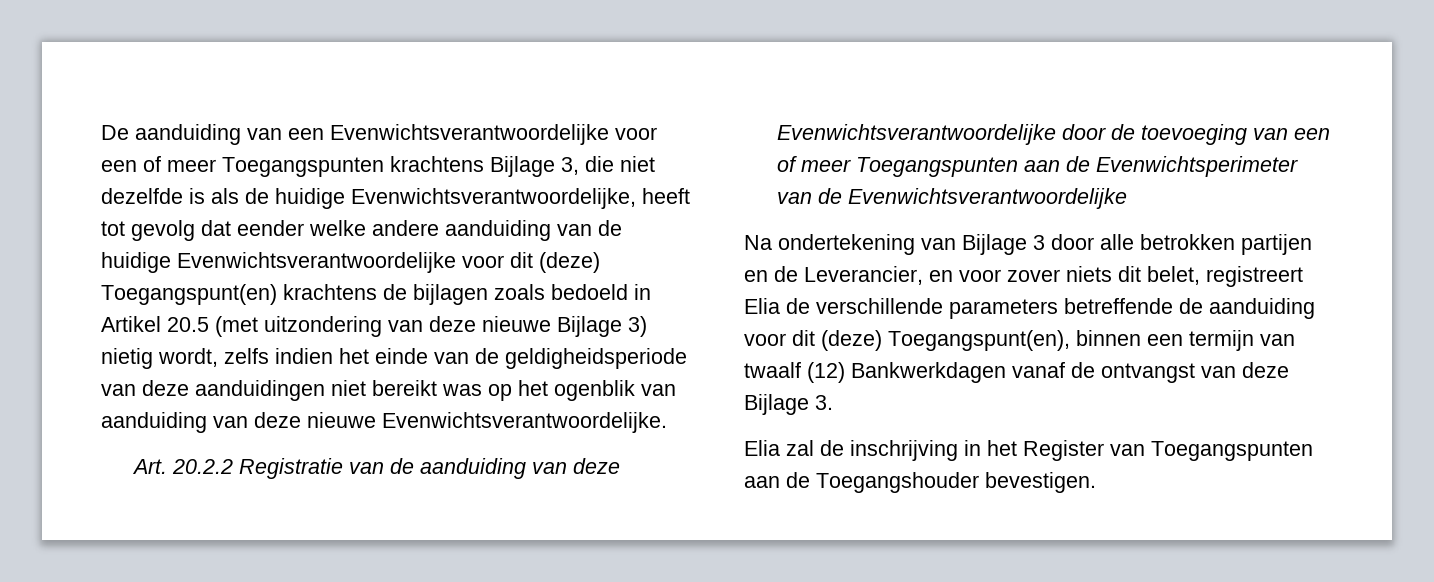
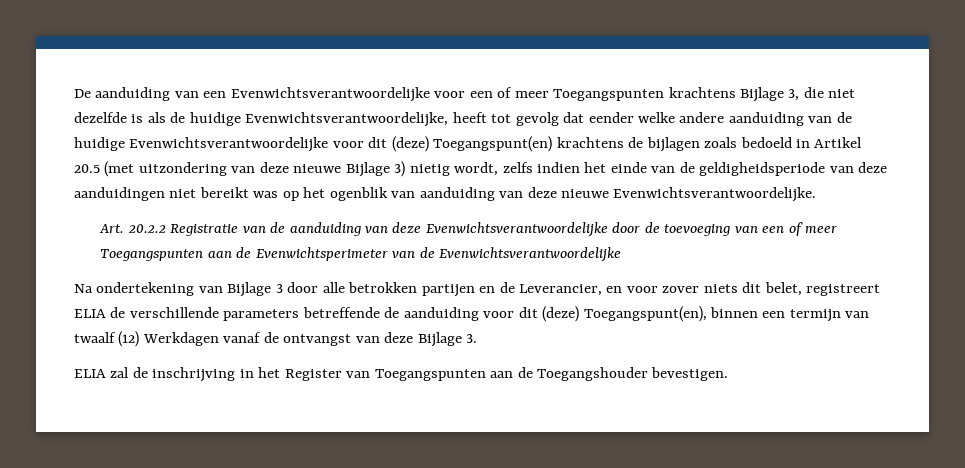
- Na ondertekening van Bijlage 3 door alle betrokken partijen en de Leverancier, en voor zover niets dit belet, registreert Elia de verschillende parameters betreffende de aanduiding voor dit (deze) Toegangspunt(en), binnen een termijn van twaalf (12) Bankwerkdagen vanaf de ontvangst van deze Bijlage 3.
+ Na ondertekening van Bijlage 3 door alle betrokken partijen en de Leverancier, en voor zover niets dit belet, registreert ELIA de verschillende parameters betreffende de aanduiding voor dit (deze) Toegangspunt(en), binnen een termijn van twaalf (12) Werkdagen vanaf de ontvangst van deze Bijlage 3.
- Elia zal de inschrijving in het Register van Toegangspunten aan de Toegangshouder bevestigen.
+ ELIA zal de inschrijving in het Register van Toegangspunten aan de Toegangshouder bevestigen.

